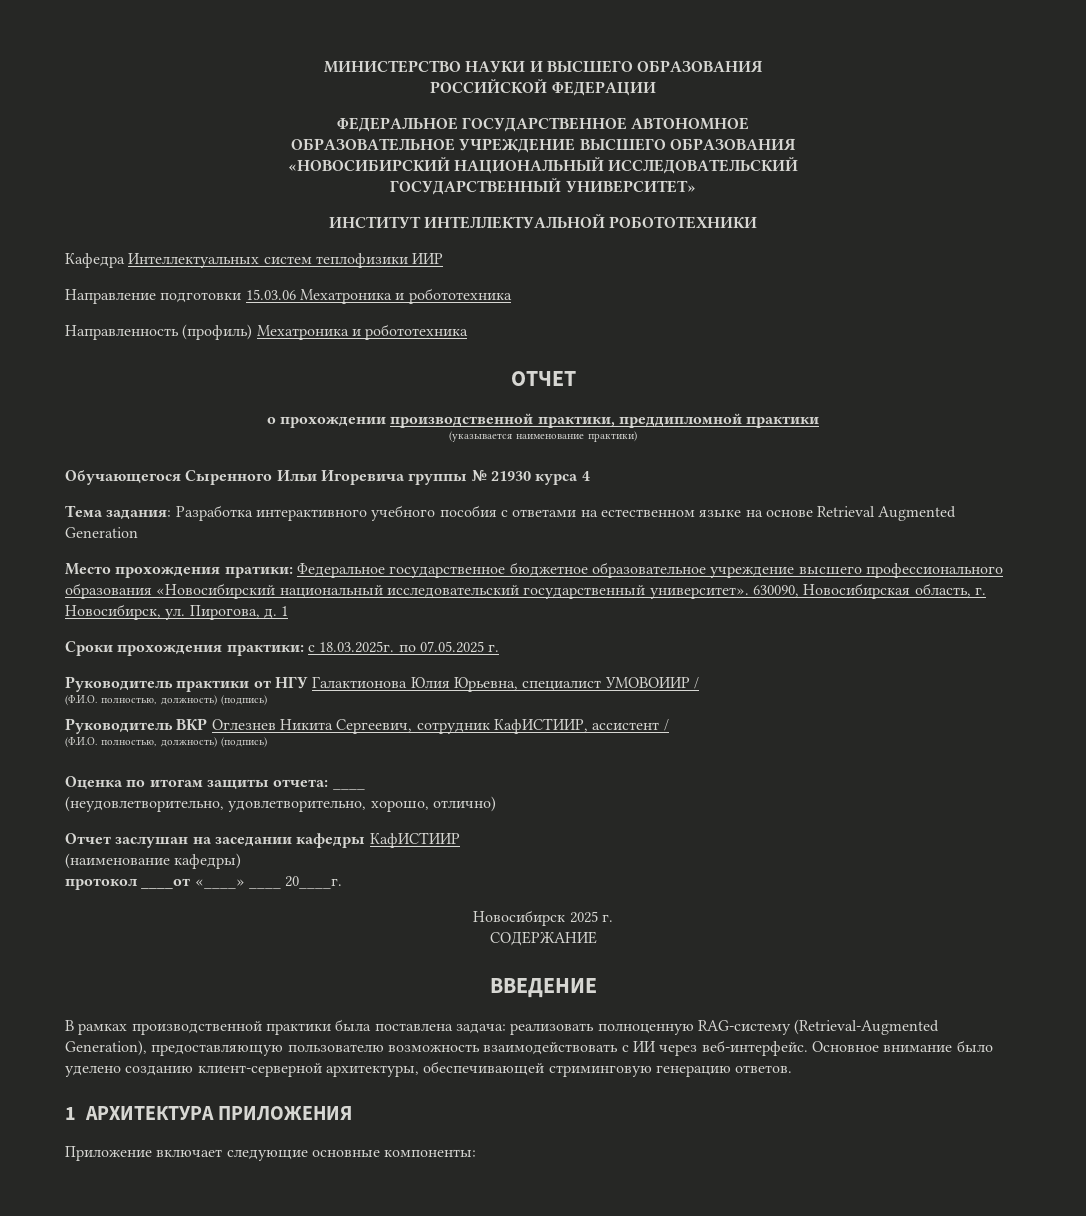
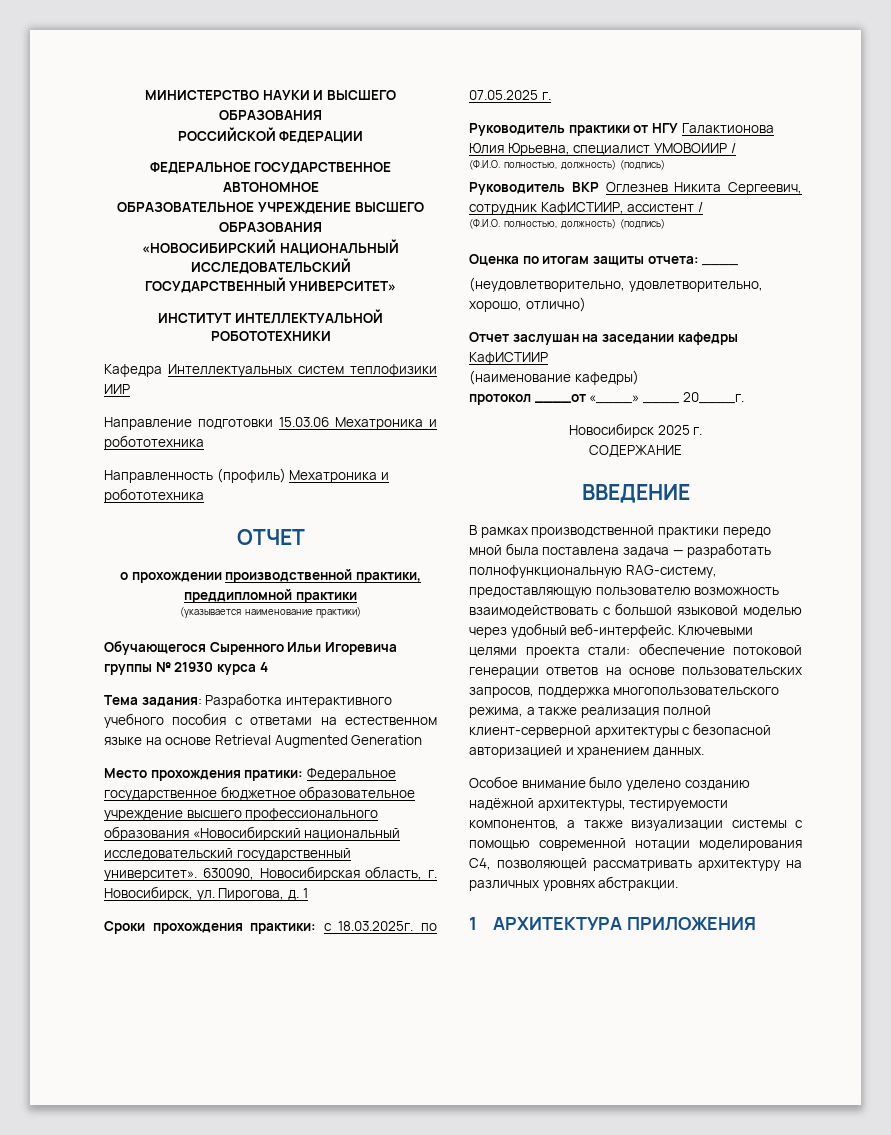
- В рамках производственной практики была поставлена задача: реализовать полноценную RAG-систему (Retrieval-Augmented Generation), предоставляющую пользователю возможность взаимодействовать с ИИ через веб-интерфейс. Основное внимание было уделено созданию клиент-серверной архитектуры, обеспечивающей стриминговую генерацию ответов.
+ В рамках производственной практики передо мной была поставлена задача — разработать полнофункциональную RAG-систему, предоставляющую пользователю возможность взаимодействовать с большой языковой моделью через удобный веб-интерфейс. Ключевыми целями проекта стали: обеспечение потоковой генерации ответов на основе пользовательских запросов, поддержка многопользовательского режима, а также реализация полной клиент-серверной архитектуры с безопасной авторизацией и хранением данных.
+ Особое внимание было уделено созданию надёжной архитектуры, тестируемости компонентов, а также визуализации системы с помощью современной нотации моделирования C4, позволяющей рассматривать архитектуру на различных уровнях абстракции.
  1 АРХИТЕКТУРА ПРИЛОЖЕНИЯ
- Приложение включает следующие основные компоненты:

